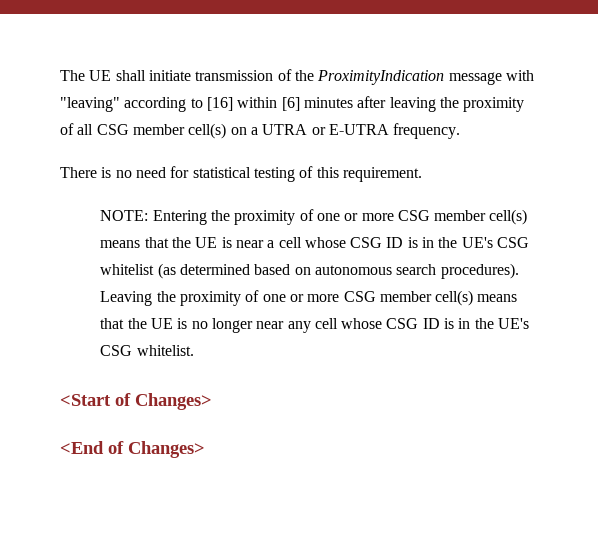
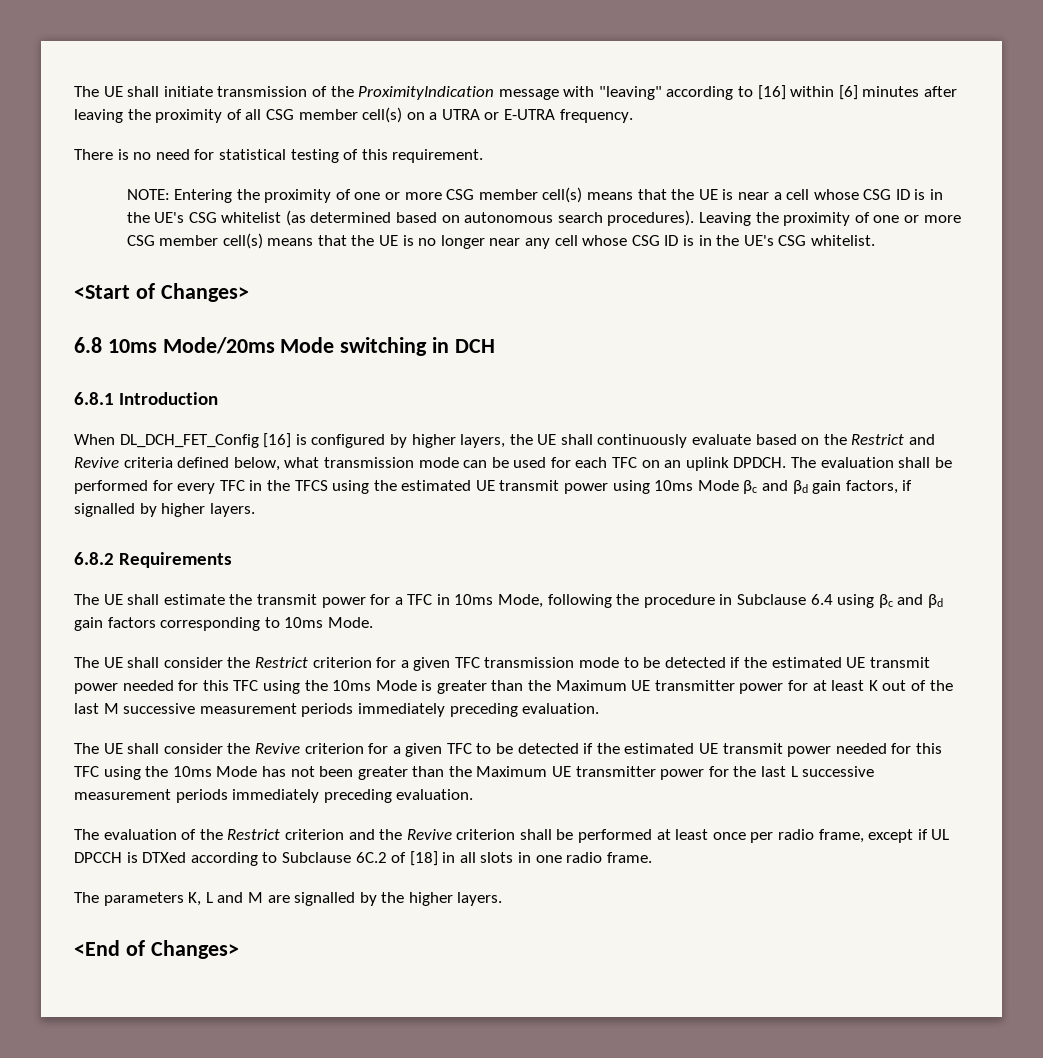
+ 6.8 10ms Mode/20ms Mode switching in DCH
+ 6.8.1 Introduction
+ When DL_DCH_FET_Config [16] is configured by higher layers, the UE shall continuously evaluate based on the Restrict and Revive criteria defined below, what transmission mode can be used for each TFC on an uplink DPDCH. The evaluation shall be performed for every TFC in the TFCS using the estimated UE transmit power using 10ms Mode βc and βd gain factors, if signalled by higher layers.
+ 6.8.2 Requirements
+ The UE shall estimate the transmit power for a TFC in 10ms Mode, following the procedure in Subclause 6.4 using βc and βd gain factors corresponding to 10ms Mode.
+ The UE shall consider the Restrict criterion for a given TFC transmission mode to be detected if the estimated UE transmit power needed for this TFC using the 10ms Mode is greater than the Maximum UE transmitter power for at least K out of the last M successive measurement periods immediately preceding evaluation.
+ The UE shall consider the Revive criterion for a given TFC to be detected if the estimated UE transmit power needed for this TFC using the 10ms Mode has not been greater than the Maximum UE transmitter power for the last L successive measurement periods immediately preceding evaluation.
+ The evaluation of the Restrict criterion and the Revive criterion shall be performed at least once per radio frame, except if UL DPCCH is DTXed according to Subclause 6C.2 of [18] in all slots in one radio frame.
+ The parameters K, L and M are signalled by the higher layers.

